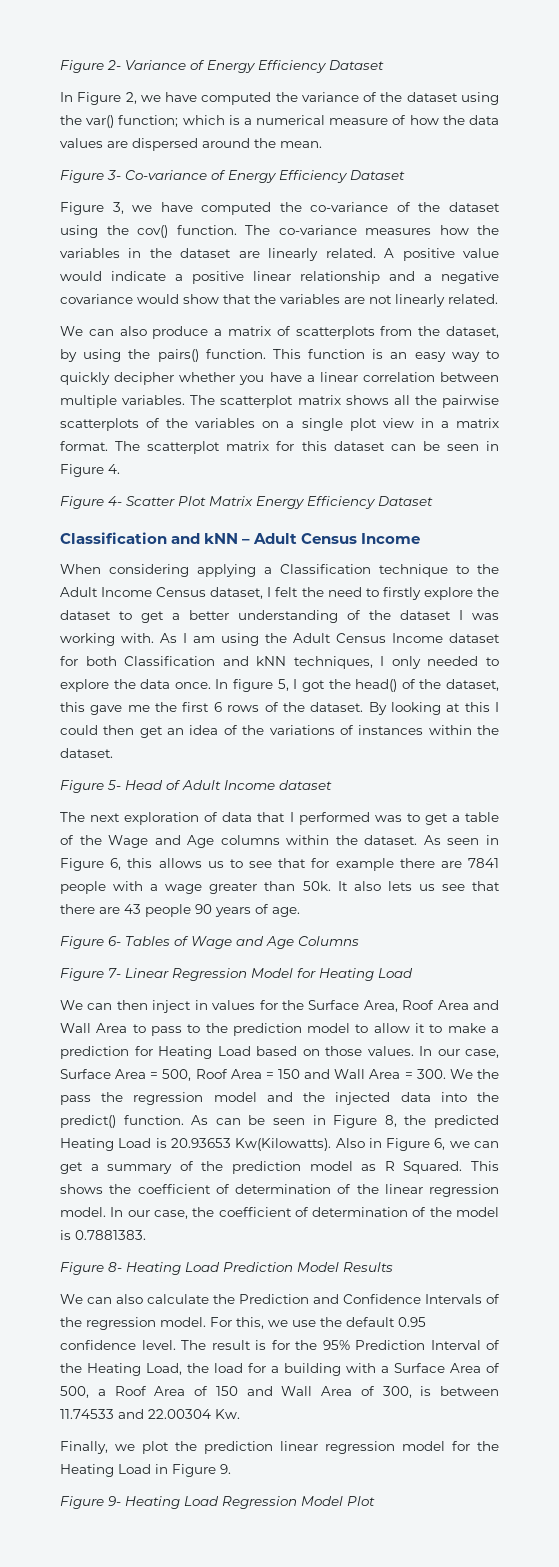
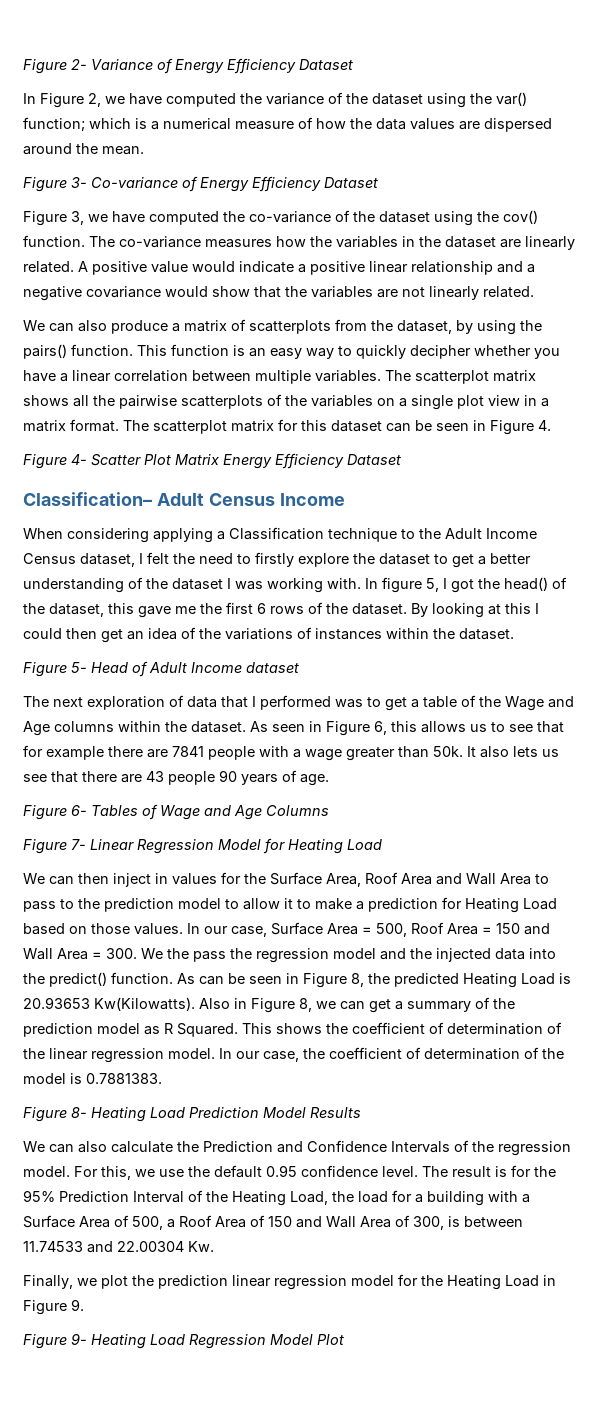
- Classification and kNN – Adult Census Income
+ Classification– Adult Census Income
- As I am using the Adult Census Income dataset for both Classification and kNN techniques, I only needed to explore the data once.
- Also in Figure 6, we can get a summary of the prediction model as R Squared.
+ Also in Figure 8, we can get a summary of the prediction model as R Squared.

